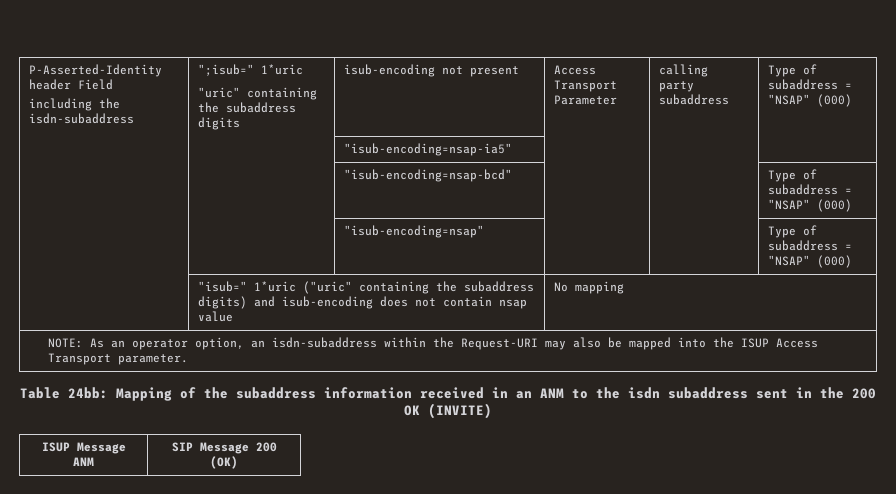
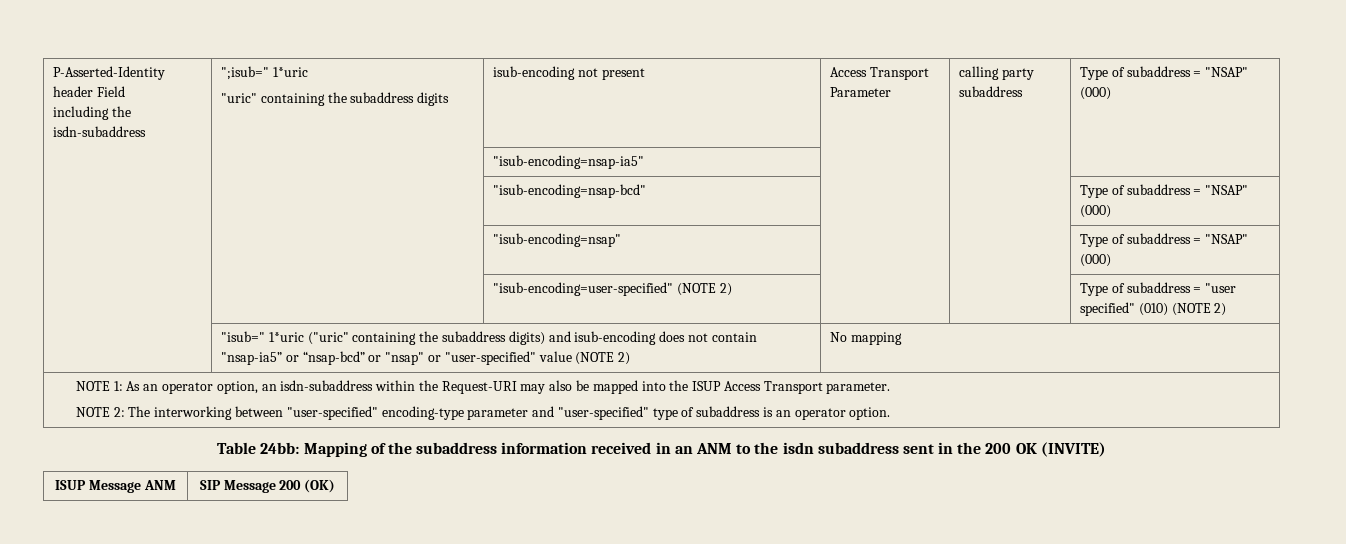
+ | | "isub-encoding=user-specified" (NOTE 2) | | | Type of subaddress = "user specified" (010) (NOTE 2)
- | "isub=" 1*uric ("uric" containing the subaddress digits) and isub-encoding does not contain nsap value | No mapping
+ | "isub=" 1*uric ("uric" containing the subaddress digits) and isub-encoding does not contain "nsap-ia5” or “nsap-bcd” or "nsap" or "user-specified" value (NOTE 2) | No mapping
- NOTE: As an operator option, an isdn-subaddress within the Request-URI may also be mapped into the ISUP Access Transport parameter.
+ NOTE 1: As an operator option, an isdn-subaddress within the Request-URI may also be mapped into the ISUP Access Transport parameter.
+ NOTE 2: The interworking between "user-specified" encoding-type parameter and "user-specified" type of subaddress is an operator option.

